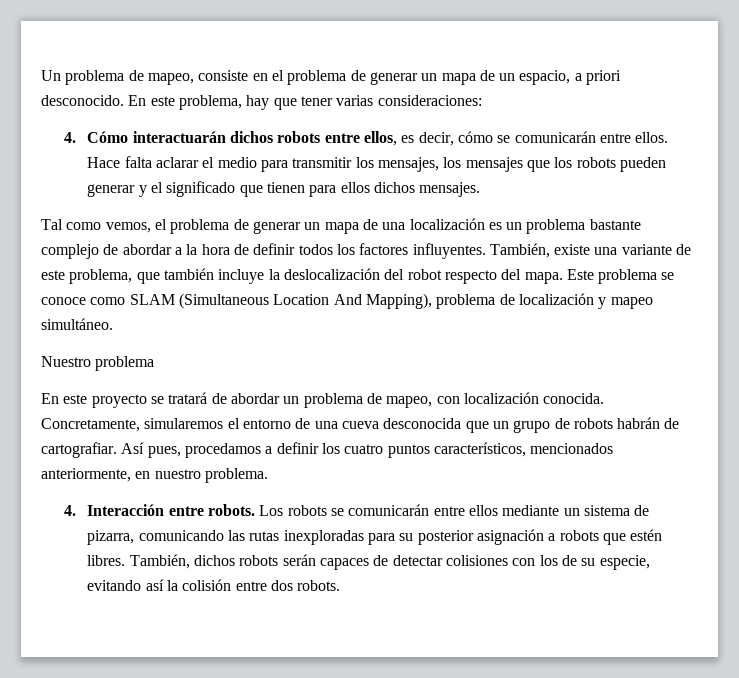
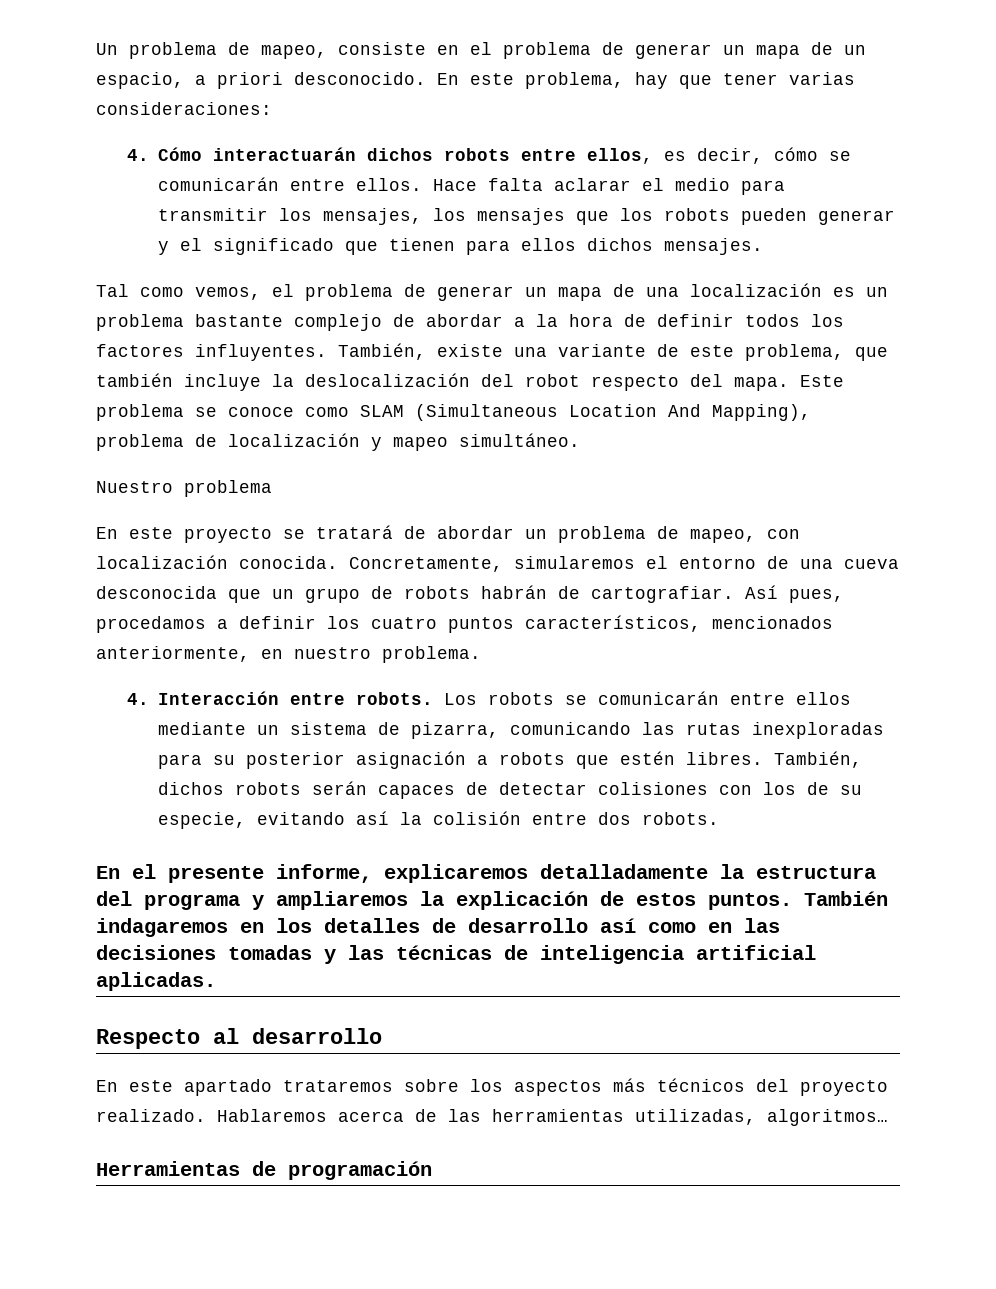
+ En el presente informe, explicaremos detalladamente la estructura del programa y ampliaremos la explicación de estos puntos. También indagaremos en los detalles de desarrollo así como en las decisiones tomadas y las técnicas de inteligencia artificial aplicadas.
+ Respecto al desarrollo
+ En este apartado trataremos sobre los aspectos más técnicos del proyecto realizado. Hablaremos acerca de las herramientas utilizadas, algoritmos…
+ Herramientas de programación

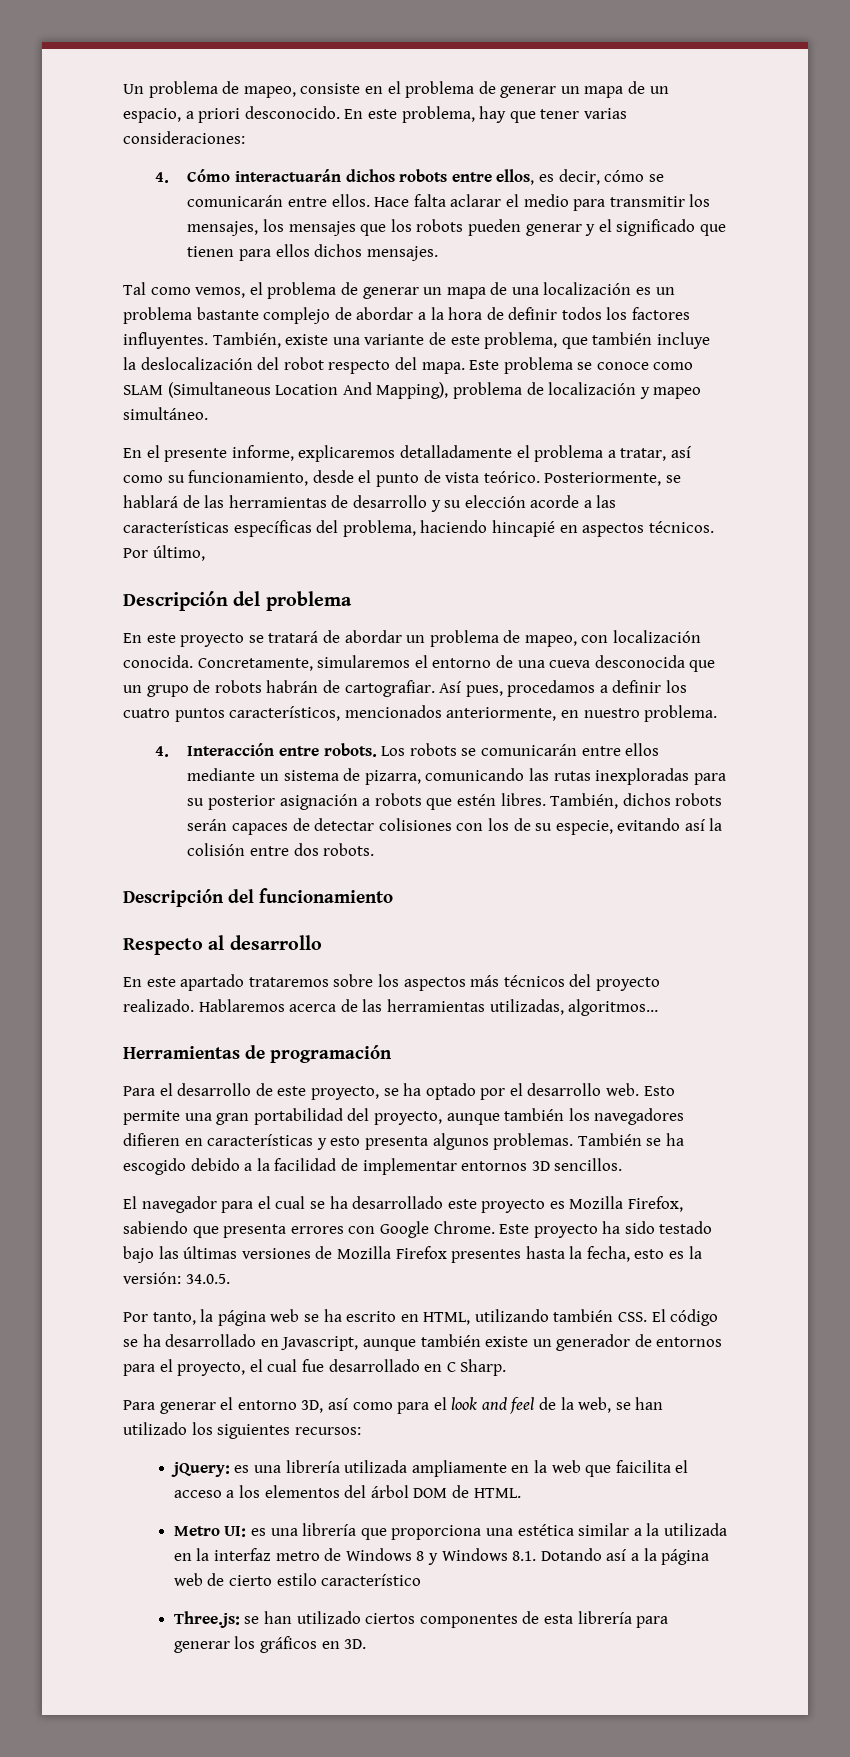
- Nuestro problema
+ En el presente informe, explicaremos detalladamente el problema a tratar, así como su funcionamiento, desde el punto de vista teórico. Posteriormente, se hablará de las herramientas de desarrollo y su elección acorde a las características específicas del problema, haciendo hincapié en aspectos técnicos. Por último,
+ Descripción del problema
- En el presente informe, explicaremos detalladamente la estructura del programa y ampliaremos la explicación de estos puntos. También indagaremos en los detalles de desarrollo así como en las decisiones tomadas y las técnicas de inteligencia artificial aplicadas.
+ Descripción del funcionamiento
+ Para el desarrollo de este proyecto, se ha optado por el desarrollo web. Esto permite una gran portabilidad del proyecto, aunque también los navegadores difieren en características y esto presenta algunos problemas. También se ha escogido debido a la facilidad de implementar entornos 3D sencillos.
+ El navegador para el cual se ha desarrollado este proyecto es Mozilla Firefox, sabiendo que presenta errores con Google Chrome. Este proyecto ha sido testado bajo las últimas versiones de Mozilla Firefox presentes hasta la fecha, esto es la versión: 34.0.5.
+ Por tanto, la página web se ha escrito en HTML, utilizando también CSS. El código se ha desarrollado en Javascript, aunque también existe un generador de entornos para el proyecto, el cual fue desarrollado en C Sharp.
+ Para generar el entorno 3D, así como para el look and feel de la web, se han utilizado los siguientes recursos:
+ jQuery: es una librería utilizada ampliamente en la web que faicilita el acceso a los elementos del árbol DOM de HTML.
+ Metro UI: es una librería que proporciona una estética similar a la utilizada en la interfaz metro de Windows 8 y Windows 8.1. Dotando así a la página web de cierto estilo característico
+ Three.js: se han utilizado ciertos componentes de esta librería para generar los gráficos en 3D.

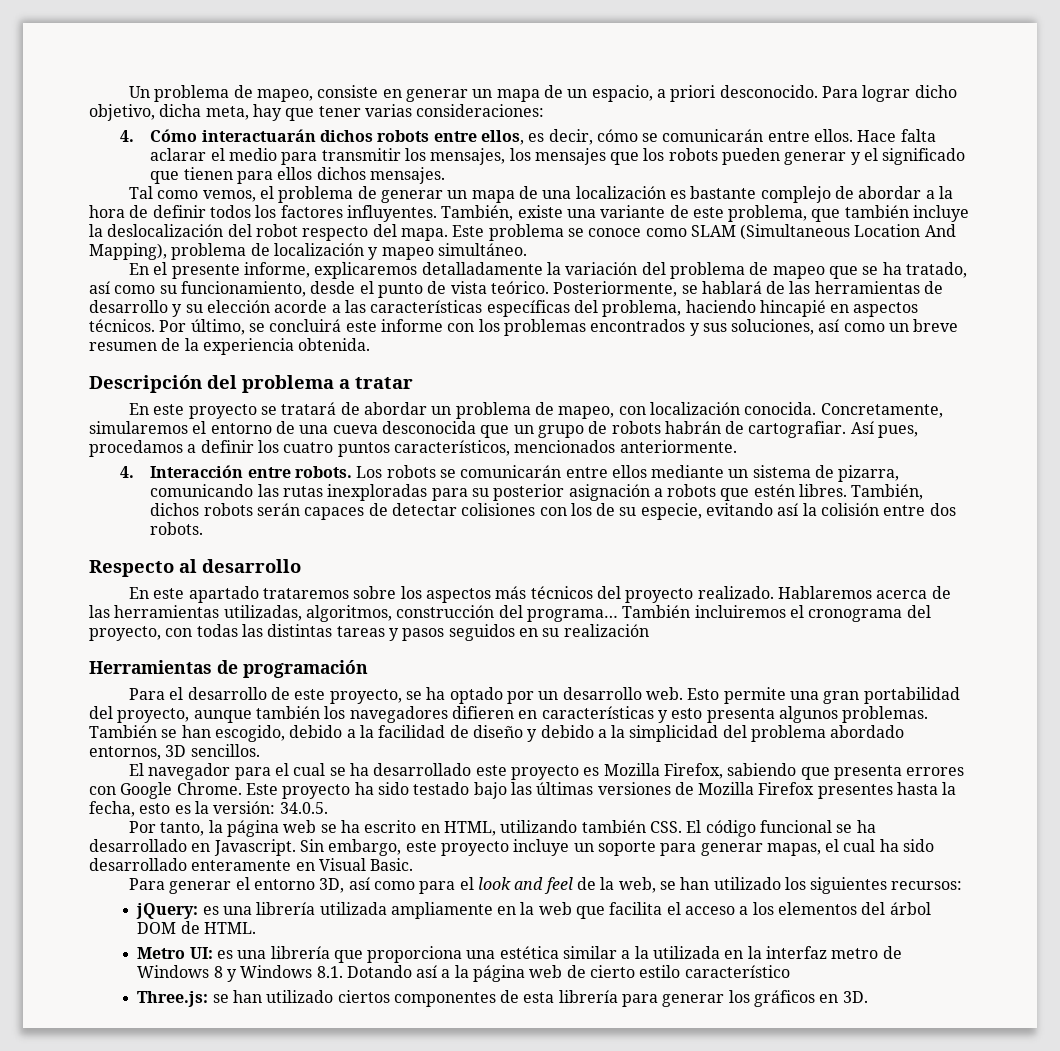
- Un problema de mapeo, consiste en el problema de generar un mapa de un espacio, a priori desconocido.
+ Un problema de mapeo, consiste en generar un mapa de un espacio, a priori desconocido.
- En este problema, hay que tener varias consideraciones:
+ Para lograr dicho objetivo, dicha meta, hay que tener varias consideraciones:
- Tal como vemos, el problema de generar un mapa de una localización es un problema bastante complejo de abordar a la hora de definir todos los factores influyentes.
+ Tal como vemos, el problema de generar un mapa de una localización es bastante complejo de abordar a la hora de definir todos los factores influyentes.
- En el presente informe, explicaremos detalladamente el problema a tratar, así como su funcionamiento, desde el punto de vista teórico.
+ En el presente informe, explicaremos detalladamente la variación del problema de mapeo que se ha tratado, así como su funcionamiento, desde el punto de vista teórico.
- Por último,
+ Por último, se concluirá este informe con los problemas encontrados y sus soluciones, así como un breve resumen de la experiencia obtenida.
- Descripción del problema
+ Descripción del problema a tratar
- Así pues, procedamos a definir los cuatro puntos característicos, mencionados anteriormente, en nuestro problema.
+ Así pues, procedamos a definir los cuatro puntos característicos, mencionados anteriormente.
- Descripción del funcionamiento
- Hablaremos acerca de las herramientas utilizadas, algoritmos…
+ Hablaremos acerca de las herramientas utilizadas, algoritmos, construcción del programa… También incluiremos el cronograma del proyecto, con todas las distintas tareas y pasos seguidos en su realización
- Para el desarrollo de este proyecto, se ha optado por el desarrollo web.
+ Para el desarrollo de este proyecto, se ha optado por un desarrollo web.
- También se ha escogido debido a la facilidad de implementar entornos 3D sencillos.
+ También se han escogido, debido a la facilidad de diseño y debido a la simplicidad del problema abordado entornos, 3D sencillos.
- Por tanto, la página web se ha escrito en HTML, utilizando también CSS. El código se ha desarrollado en Javascript, aunque también existe un generador de entornos para el proyecto, el cual fue desarrollado en C Sharp.
+ Por tanto, la página web se ha escrito en HTML, utilizando también CSS. El código funcional se ha desarrollado en Javascript. Sin embargo, este proyecto incluye un soporte para generar mapas, el cual ha sido desarrollado enteramente en Visual Basic.
- jQuery: es una librería utilizada ampliamente en la web que faicilita el acceso a los elementos del árbol DOM de HTML.
+ jQuery: es una librería utilizada ampliamente en la web que facilita el acceso a los elementos del árbol DOM de HTML.

